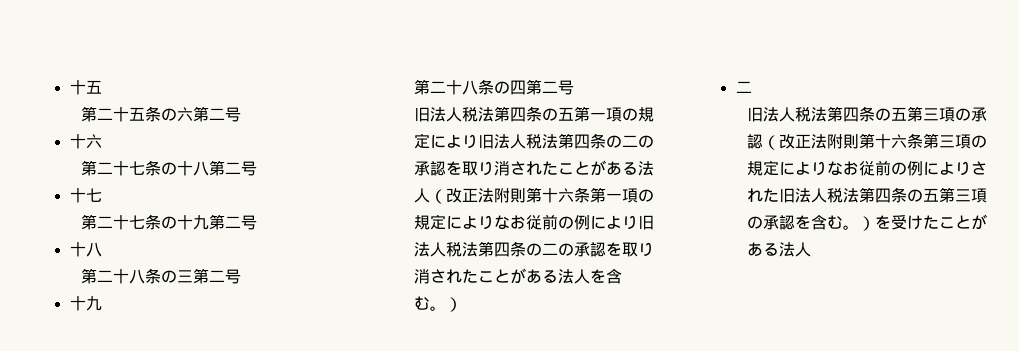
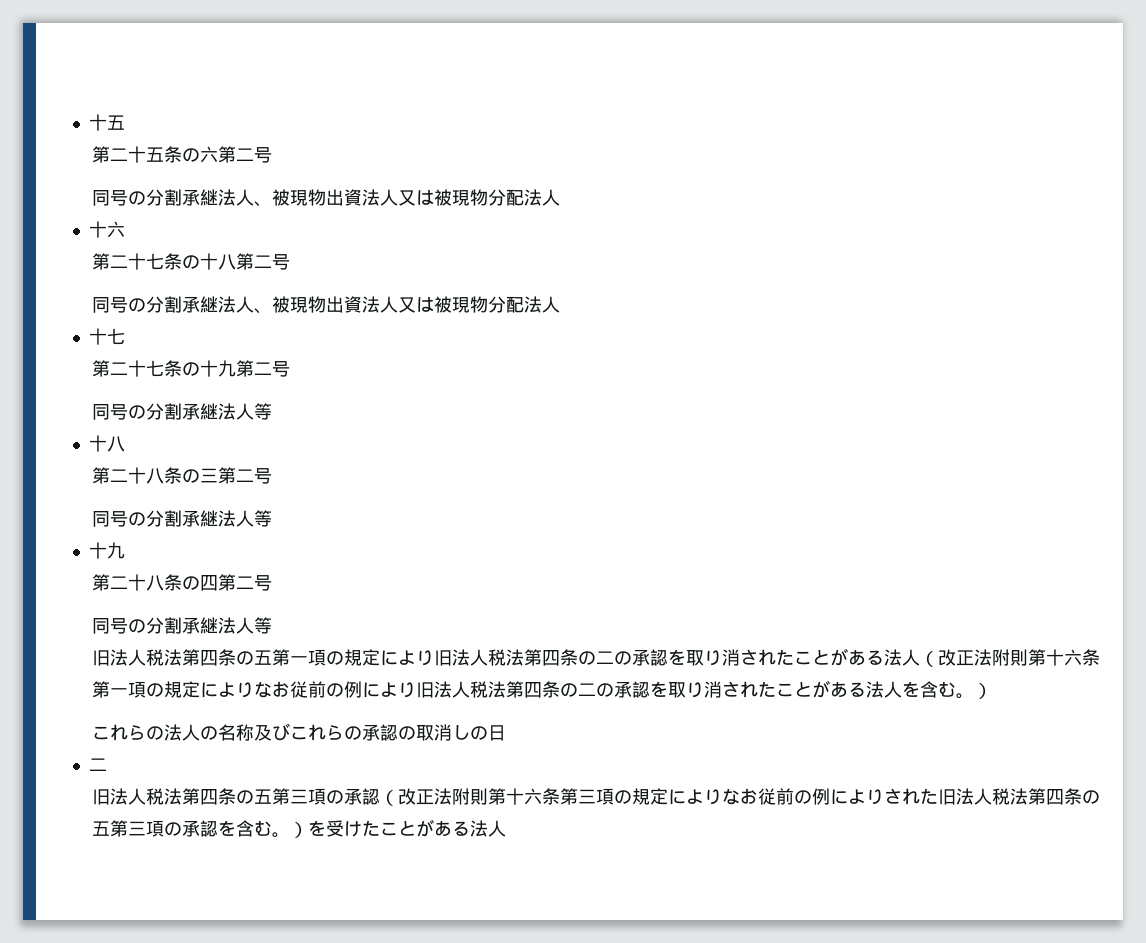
  第二十五条の六第二号
+ 同号の分割承継法人、被現物出資法人又は被現物分配法人
  第二十七条の十八第二号
+ 同号の分割承継法人、被現物出資法人又は被現物分配法人
  第二十七条の十九第二号
+ 同号の分割承継法人等
  第二十八条の三第二号
+ 同号の分割承継法人等
  第二十八条の四第二号
+ 同号の分割承継法人等
+ これらの法人の名称及びこれらの承認の取消しの日

